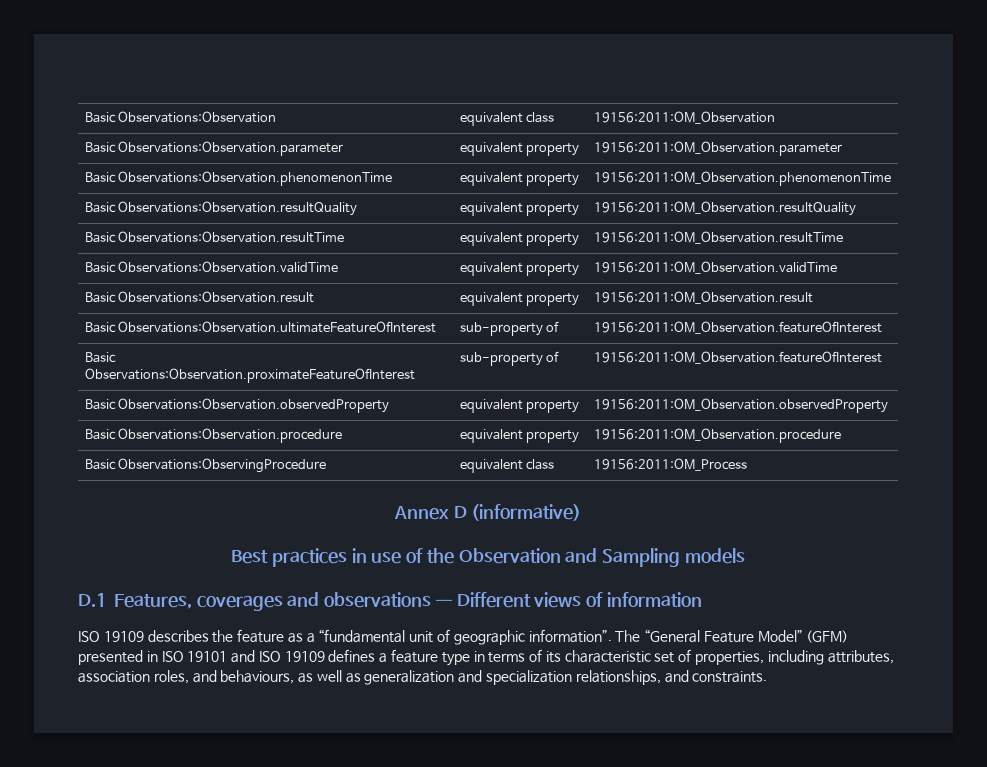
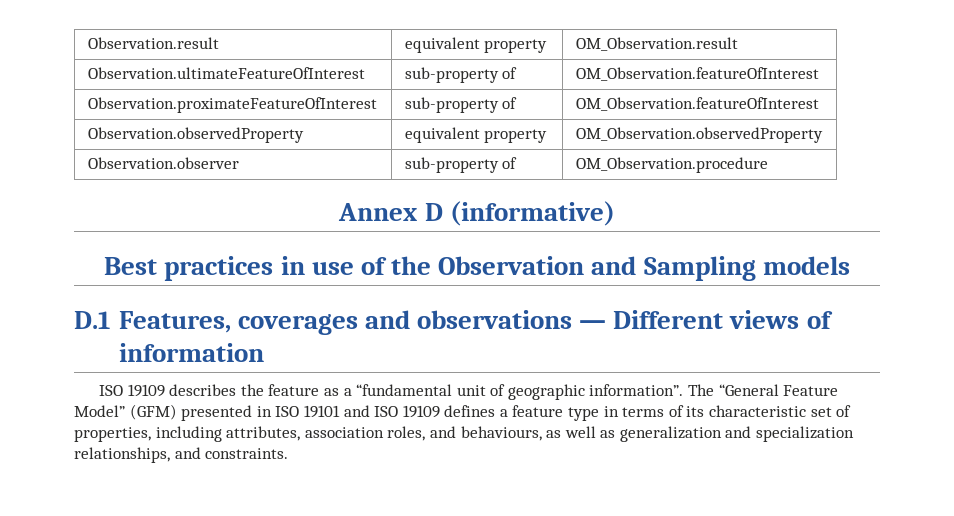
- Basic Observations:Observation | equivalent class | 19156:2011:OM_Observation
- Basic Observations:Observation.parameter | equivalent property | 19156:2011:OM_Observation.parameter
- Basic Observations:Observation.phenomenonTime | equivalent property | 19156:2011:OM_Observation.phenomenonTime
- Basic Observations:Observation.resultQuality | equivalent property | 19156:2011:OM_Observation.resultQuality
- Basic Observations:Observation.resultTime | equivalent property | 19156:2011:OM_Observation.resultTime
- Basic Observations:Observation.validTime | equivalent property | 19156:2011:OM_Observation.validTime
- Basic Observations:Observation.result | equivalent property | 19156:2011:OM_Observation.result
- Basic Observations:Observation.ultimateFeatureOfInterest | sub-property of | 19156:2011:OM_Observation.featureOfInterest
- Basic Observations:Observation.proximateFeatureOfInterest | sub-property of | 19156:2011:OM_Observation.featureOfInterest
- Basic Observations:Observation.observedProperty | equivalent property | 19156:2011:OM_Observation.observedProperty
- Basic Observations:Observation.procedure | equivalent property | 19156:2011:OM_Observation.procedure
- Basic Observations:ObservingProcedure | equivalent class | 19156:2011:OM_Process
+ Observation.result | equivalent property | OM_Observation.result
+ Observation.ultimateFeatureOfInterest | sub-property of | OM_Observation.featureOfInterest
+ Observation.proximateFeatureOfInterest | sub-property of | OM_Observation.featureOfInterest
+ Observation.observedProperty | equivalent property | OM_Observation.observedProperty
+ Observation.observer | sub-property of | OM_Observation.procedure

